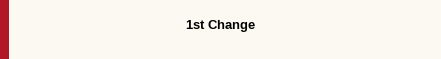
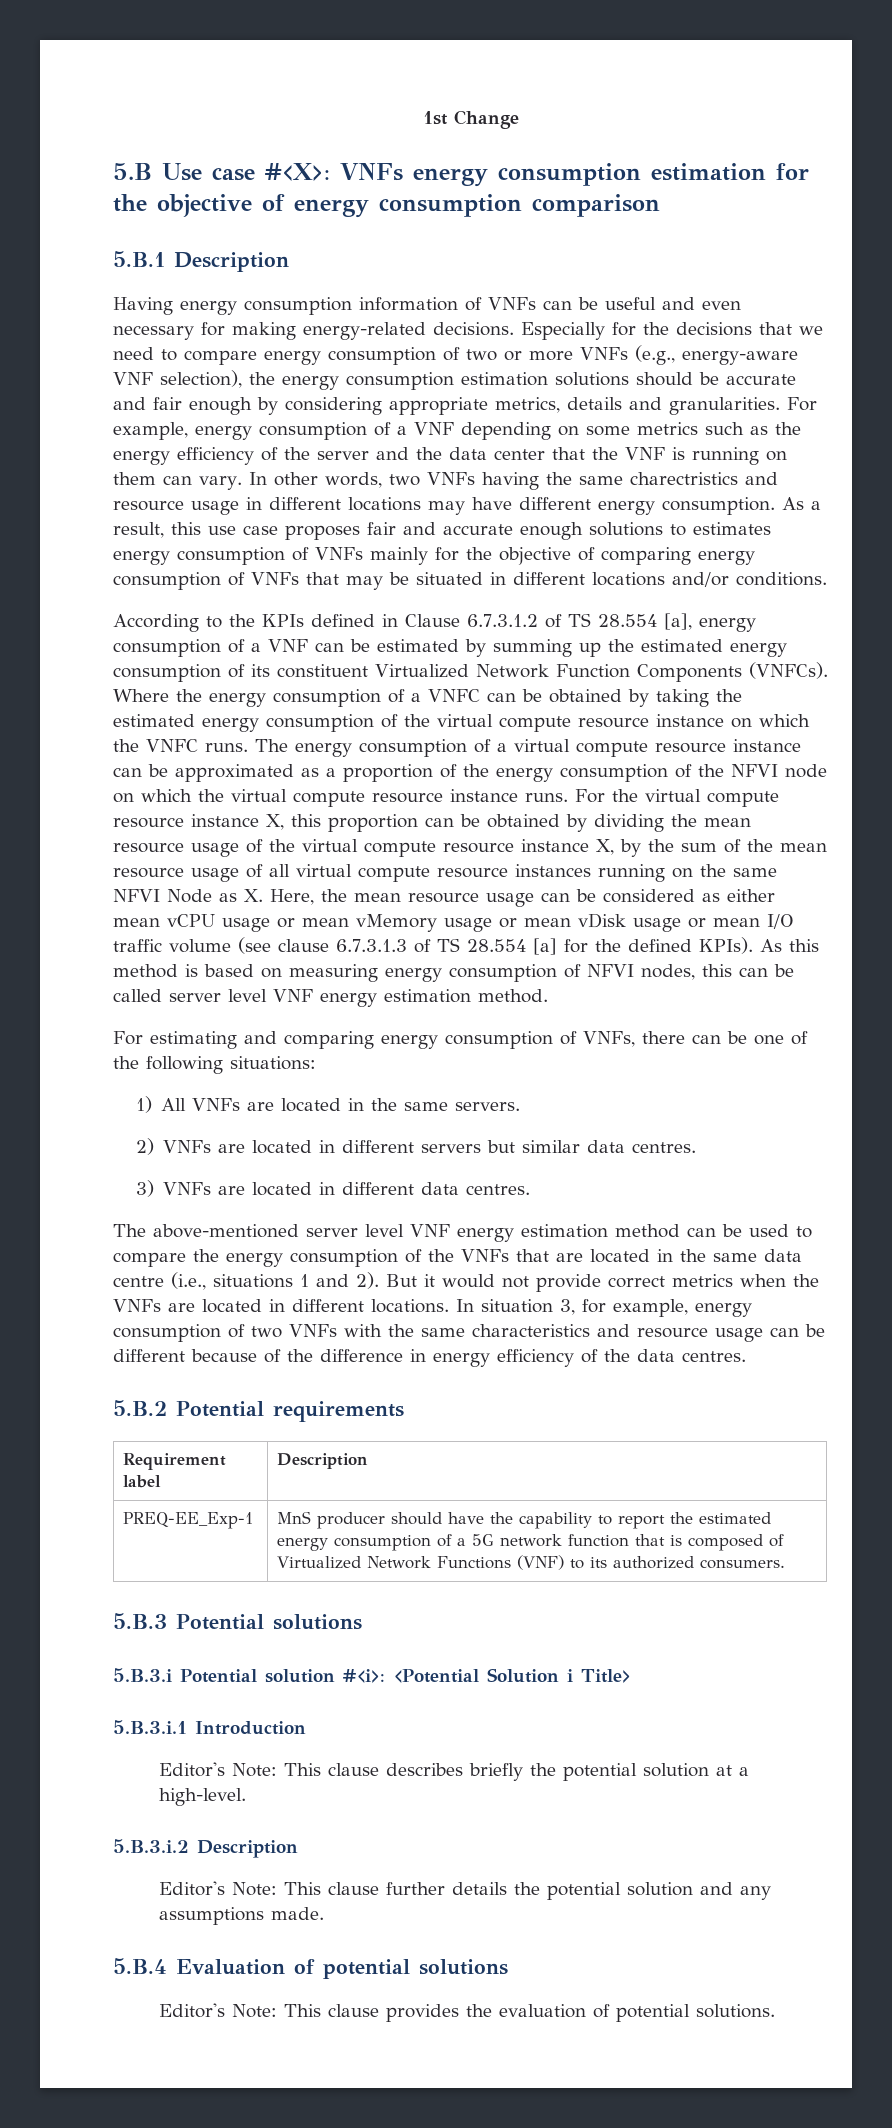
+ 5.B Use case #<X>: VNFs energy consumption estimation for the objective of energy consumption comparison
+ 5.B.1 Description
+ Having energy consumption information of VNFs can be useful and even necessary for making energy-related decisions. Especially for the decisions that we need to compare energy consumption of two or more VNFs (e.g., energy-aware VNF selection), the energy consumption estimation solutions should be accurate and fair enough by considering appropriate metrics, details and granularities. For example, energy consumption of a VNF depending on some metrics such as the energy efficiency of the server and the data center that the VNF is running on them can vary. In other words, two VNFs having the same charectristics and resource usage in different locations may have different energy consumption. As a result, this use case proposes fair and accurate enough solutions to estimates energy consumption of VNFs mainly for the objective of comparing energy consumption of VNFs that may be situated in different locations and/or conditions.
+ According to the KPIs defined in Clause 6.7.3.1.2 of TS 28.554 [a], energy consumption of a VNF can be estimated by summing up the estimated energy consumption of its constituent Virtualized Network Function Components (VNFCs). Where the energy consumption of a VNFC can be obtained by taking the estimated energy consumption of the virtual compute resource instance on which the VNFC runs. The energy consumption of a virtual compute resource instance can be approximated as a proportion of the energy consumption of the NFVI node on which the virtual compute resource instance runs. For the virtual compute resource instance X, this proportion can be obtained by dividing the mean resource usage of the virtual compute resource instance X, by the sum of the mean resource usage of all virtual compute resource instances running on the same NFVI Node as X. Here, the mean resource usage can be considered as either mean vCPU usage or mean vMemory usage or mean vDisk usage or mean I/O traffic volume (see clause 6.7.3.1.3 of TS 28.554 [a] for the defined KPIs). As this method is based on measuring energy consumption of NFVI nodes, this can be called server level VNF energy estimation method.
+ For estimating and comparing energy consumption of VNFs, there can be one of the following situations:
+ 1) All VNFs are located in the same servers.
+ 2) VNFs are located in different servers but similar data centres.
+ 3) VNFs are located in different data centres.
+ The above-mentioned server level VNF energy estimation method can be used to compare the energy consumption of the VNFs that are located in the same data centre (i.e., situations 1 and 2). But it would not provide correct metrics when the VNFs are located in different locations. In situation 3, for example, energy consumption of two VNFs with the same characteristics and resource usage can be different because of the difference in energy efficiency of the data centres.
+ 5.B.2 Potential requirements
+ Requirement label | Description
+ PREQ-EE_Exp-1 | MnS producer should have the capability to report the estimated energy consumption of a 5G network function that is composed of Virtualized Network Functions (VNF) to its authorized consumers.
+ 5.B.3 Potential solutions
+ 5.B.3.i Potential solution #<i>: <Potential Solution i Title>
+ 5.B.3.i.1 Introduction
+ Editor's Note: This clause describes briefly the potential solution at a high-level.
+ 5.B.3.i.2 Description
+ Editor's Note: This clause further details the potential solution and any assumptions made.
+ 5.B.4 Evaluation of potential solutions
+ Editor's Note: This clause provides the evaluation of potential solutions.

